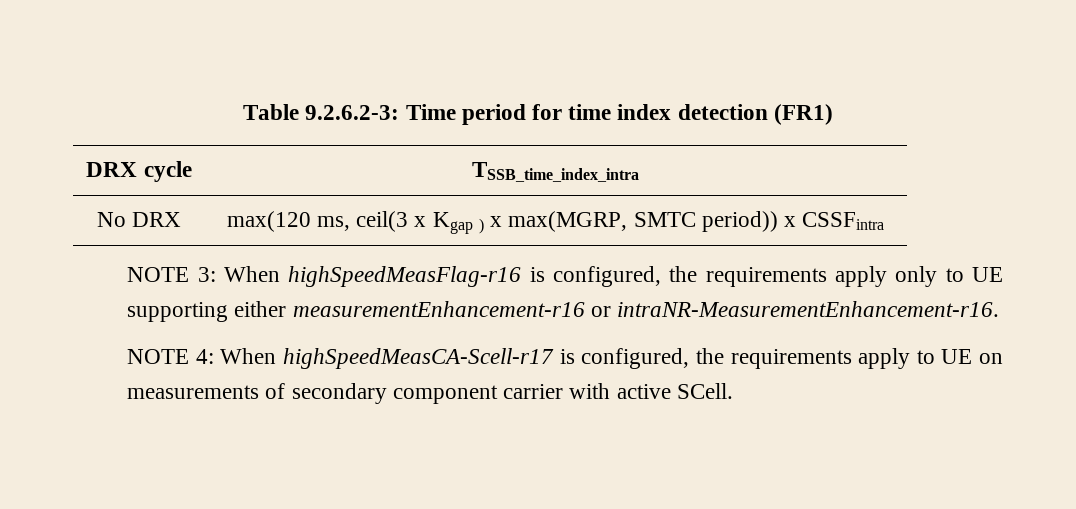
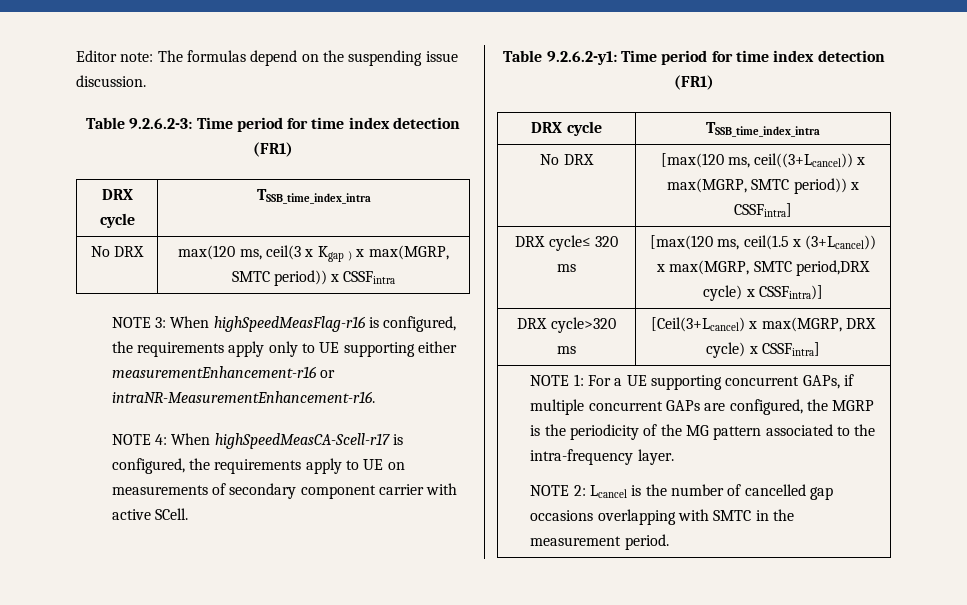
+ Editor note: The formulas depend on the suspending issue discussion.
+ Table 9.2.6.2-y1: Time period for time index detection (FR1)
+ DRX cycle | TSSB_time_index_intra
+ No DRX | [max(120 ms, ceil((3+Lcancel)) x max(MGRP, SMTC period)) x CSSFintra]
+ DRX cycle≤ 320 ms | [max(120 ms, ceil(1.5 x (3+Lcancel)) x max(MGRP, SMTC period,DRX cycle) x CSSFintra)]
+ DRX cycle>320 ms | [Ceil(3+Lcancel) x max(MGRP, DRX cycle) x CSSFintra]
+ NOTE 1: For a UE supporting concurrent GAPs, if multiple concurrent GAPs are configured, the MGRP is the periodicity of the MG pattern associated to the intra-frequency layer.
+ NOTE 2: Lcancel is the number of cancelled gap occasions overlapping with SMTC in the measurement period.

